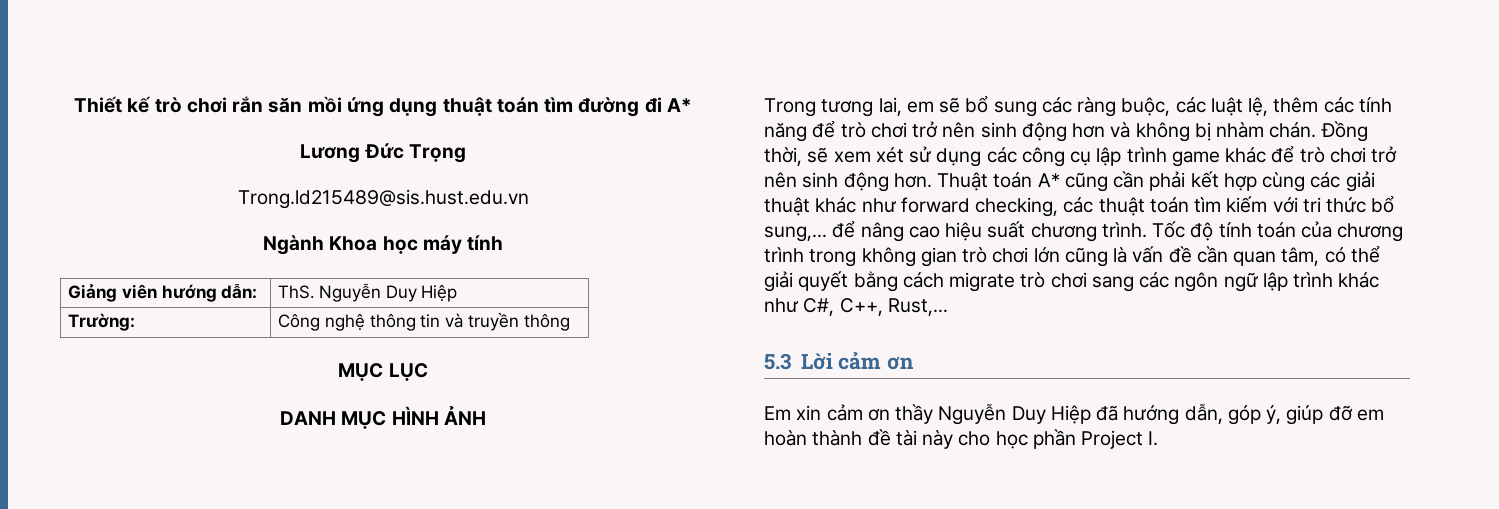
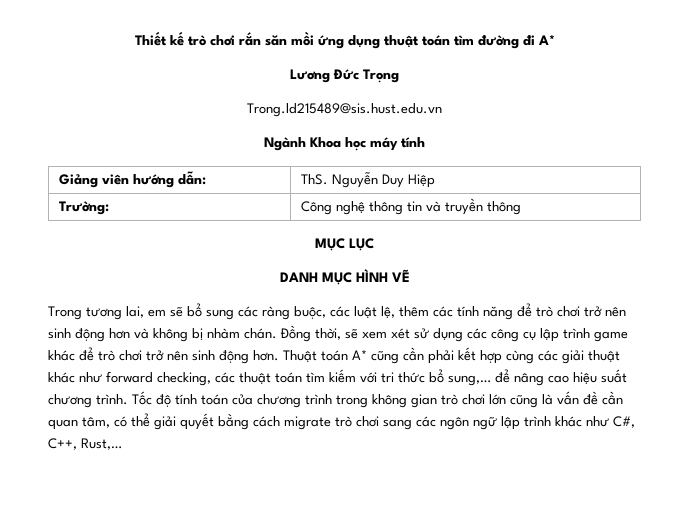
- DANH MỤC HÌNH ẢNH
+ DANH MỤC HÌNH VẼ
- 5.3 Lời cảm ơn
- Em xin cảm ơn thầy Nguyễn Duy Hiệp đã hướng dẫn, góp ý, giúp đỡ em hoàn thành đề tài này cho học phần Project I.

